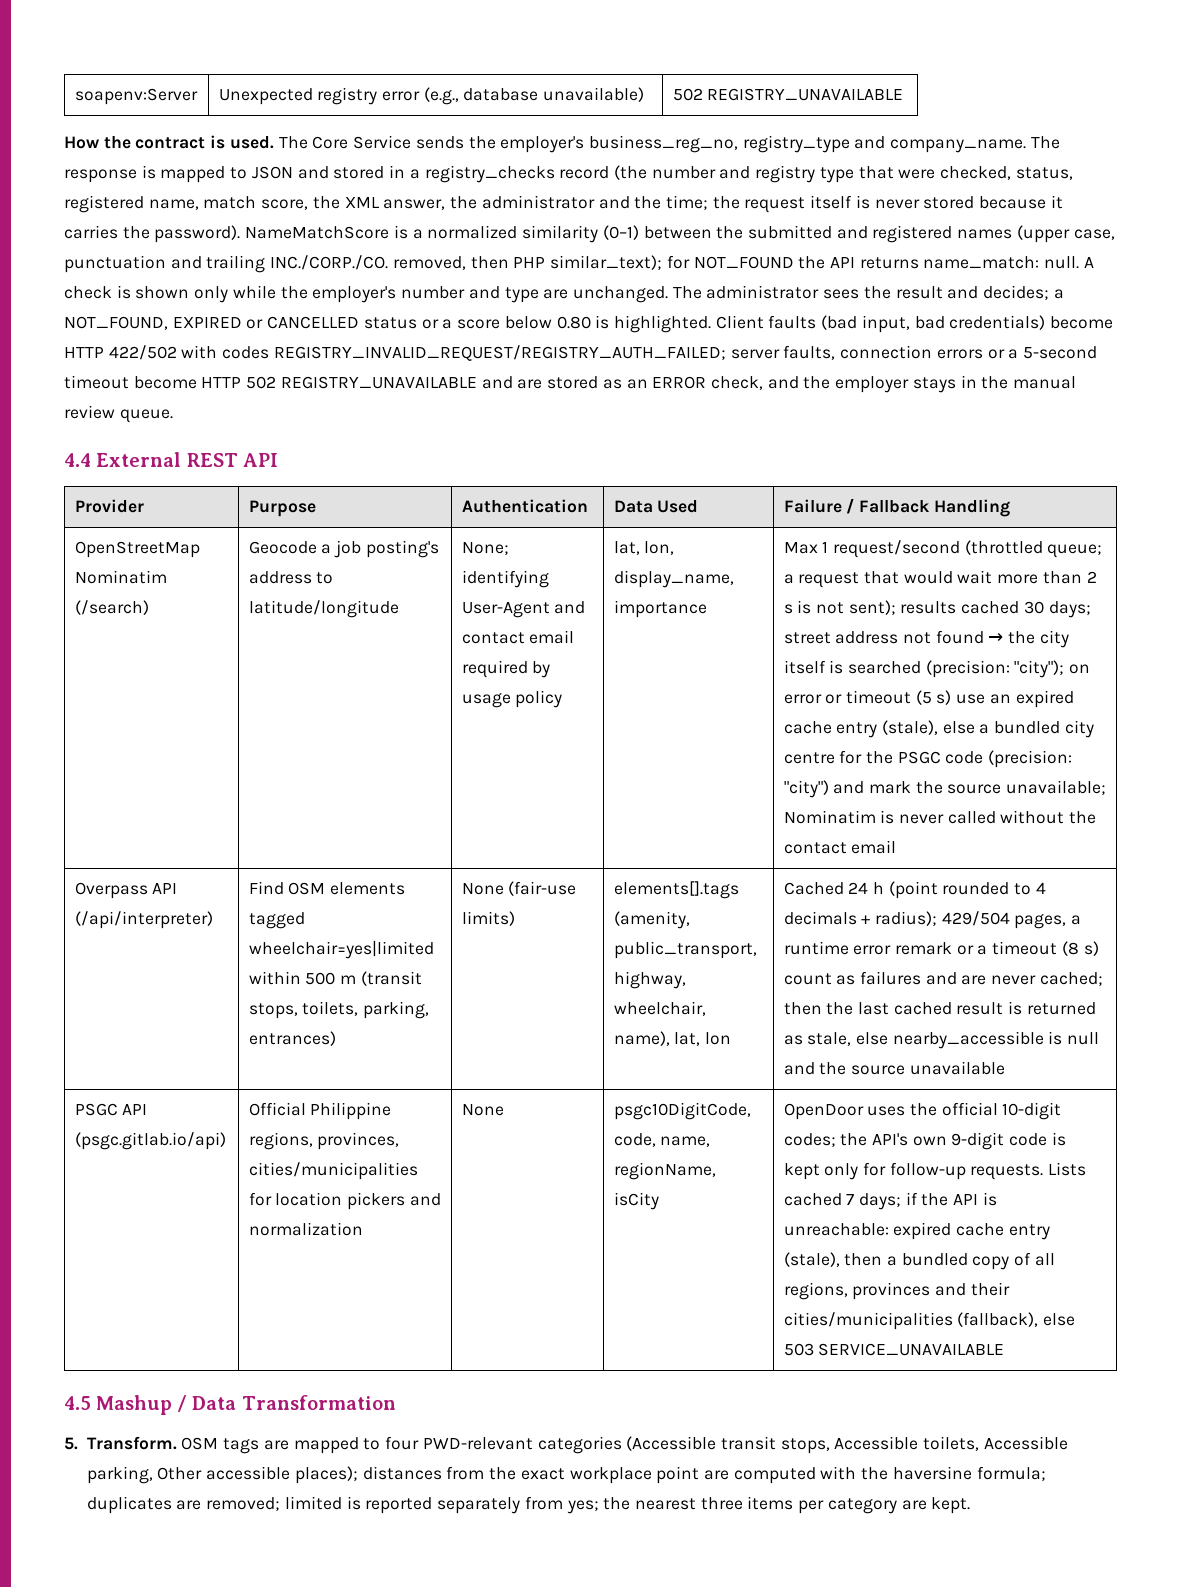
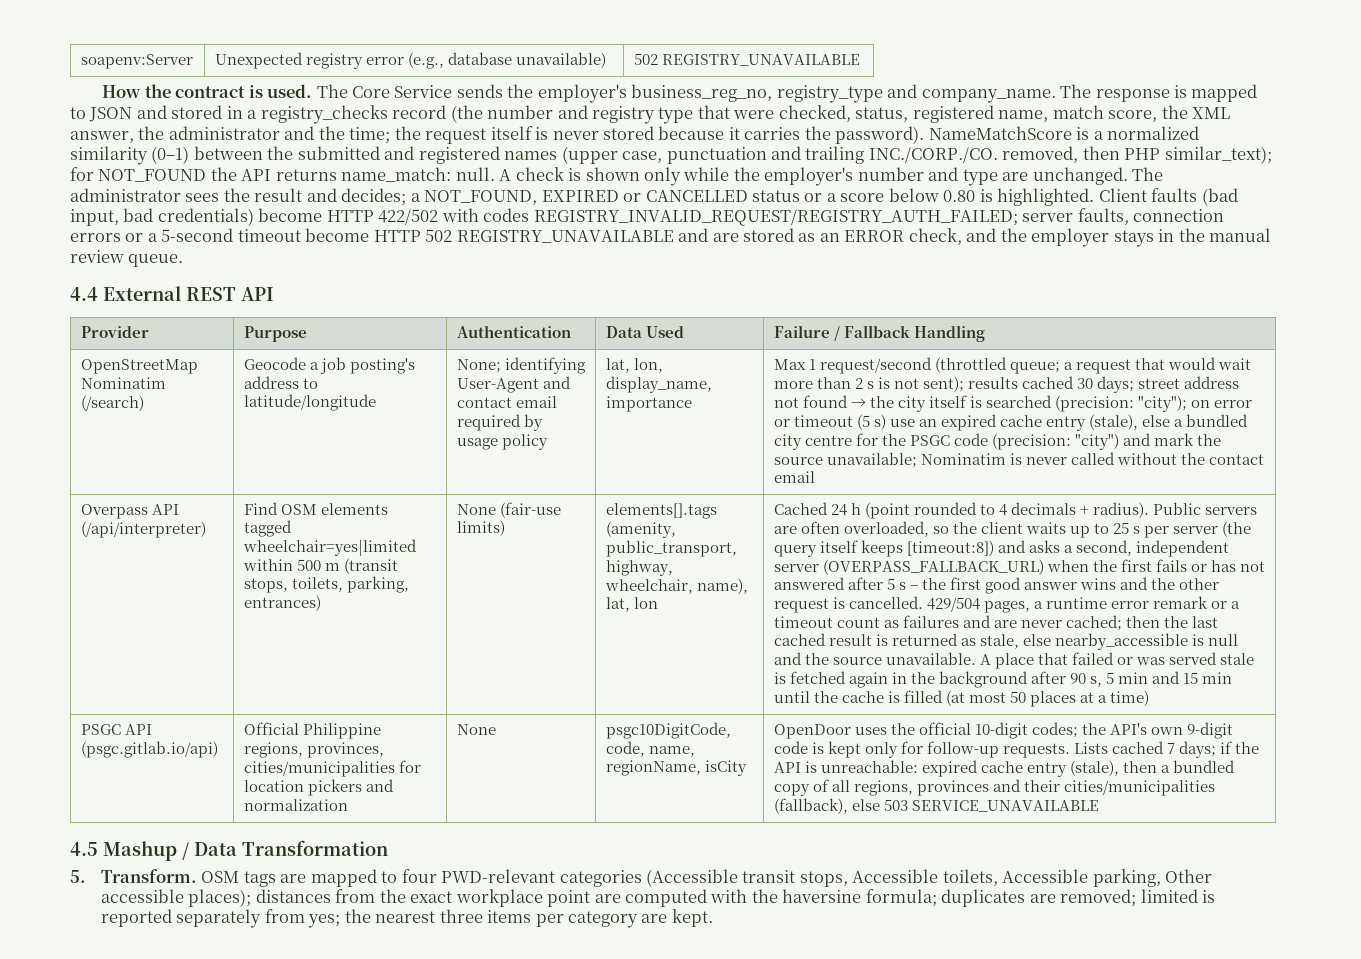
- Cached 24 h (point rounded to 4 decimals + radius); 429/504 pages, a runtime error remark or a timeout (8 s) count as failures and are never cached; then the last cached result is returned as stale, else nearby_accessible is null and the source unavailable
+ Cached 24 h (point rounded to 4 decimals + radius). Public servers are often overloaded, so the client waits up to 25 s per server (the query itself keeps [timeout:8]) and asks a second, independent server (OVERPASS_FALLBACK_URL) when the first fails or has not answered after 5 s – the first good answer wins and the other request is cancelled. 429/504 pages, a runtime error remark or a timeout count as failures and are never cached; then the last cached result is returned as stale, else nearby_accessible is null and the source unavailable. A place that failed or was served stale is fetched again in the background after 90 s, 5 min and 15 min until the cache is filled (at most 50 places at a time)

